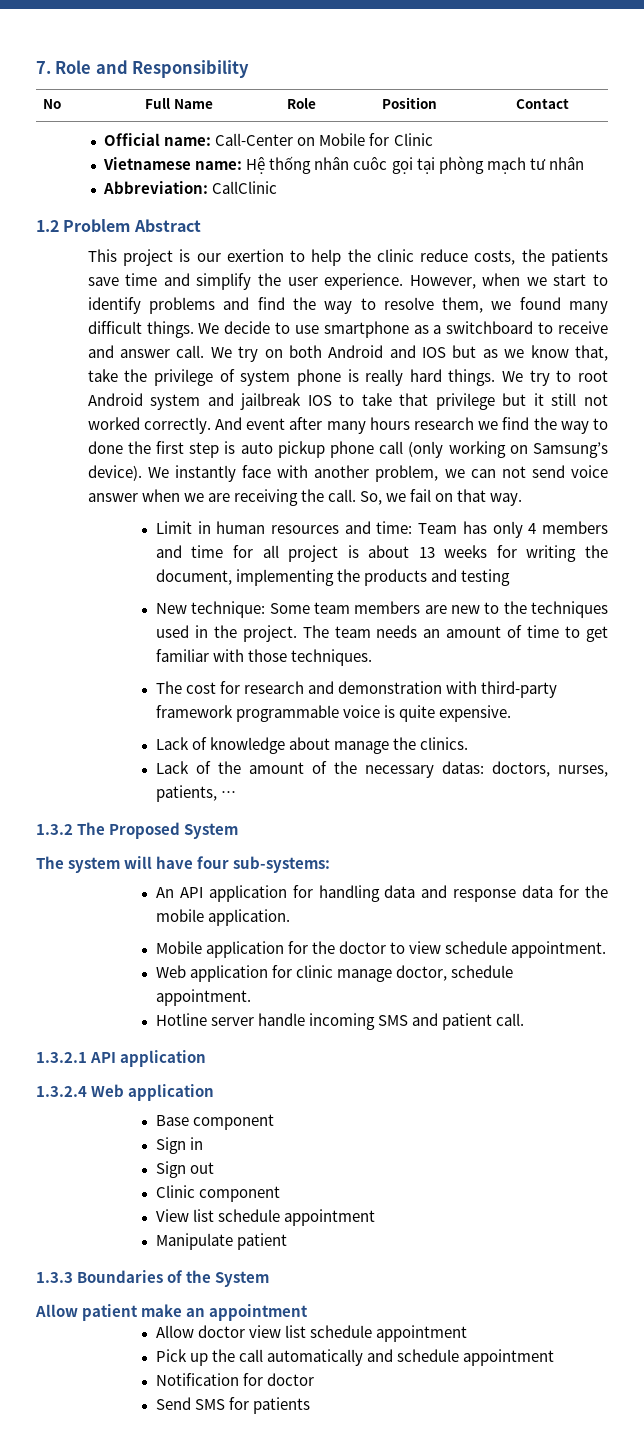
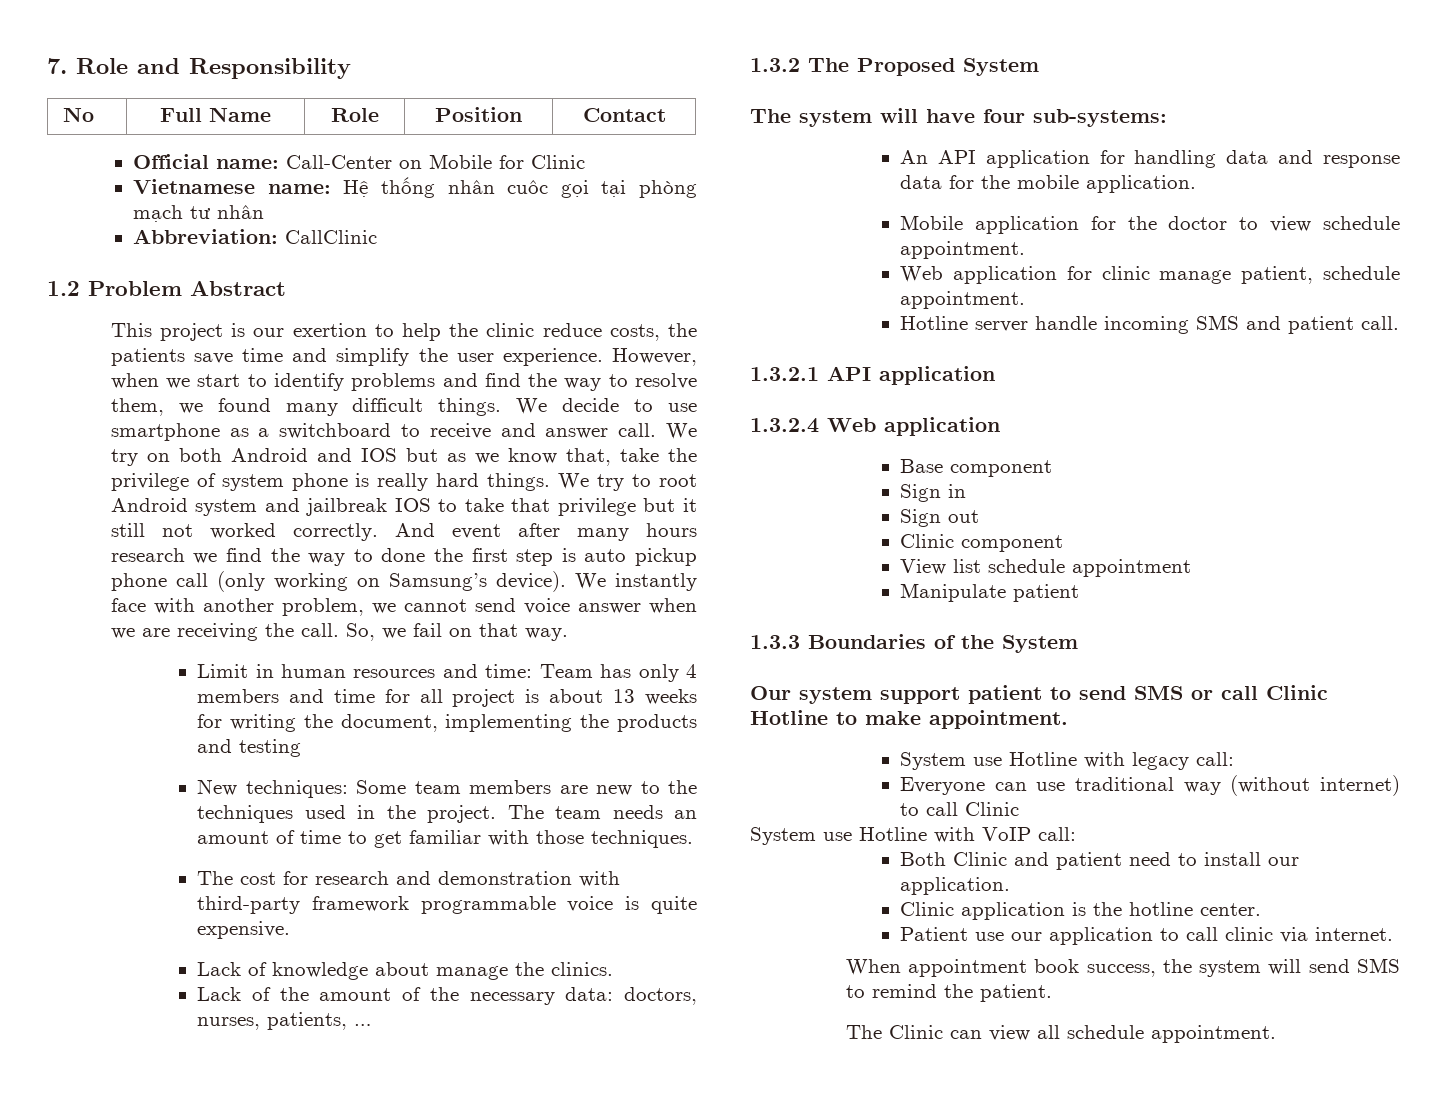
- We instantly face with another problem, we can not send voice answer when we are receiving the call.
+ We instantly face with another problem, we cannot send voice answer when we are receiving the call.
- New technique: Some team members are new to the techniques used in the project.
+ New techniques: Some team members are new to the techniques used in the project.
- Lack of the amount of the necessary datas: doctors, nurses, patients, …
+ Lack of the amount of the necessary data: doctors, nurses, patients, …
- Web application for clinic manage doctor, schedule appointment.
+ Web application for clinic manage patient, schedule appointment.
- Allow patient make an appointment
- Allow doctor view list schedule appointment
- Pick up the call automatically and schedule appointment
- Notification for doctor
- Send SMS for patients
+ Our system support patient to send SMS or call Clinic Hotline to make appointment.
+ System use Hotline with legacy call:
+ Everyone can use traditional way (without internet) to call Clinic
+ System use Hotline with VoIP call:
+ Both Clinic and patient need to install our application.
+ Clinic application is the hotline center.
+ Patient use our application to call clinic via internet.
+ When appointment book success, the system will send SMS to remind the patient.
+ The Clinic can view all schedule appointment.

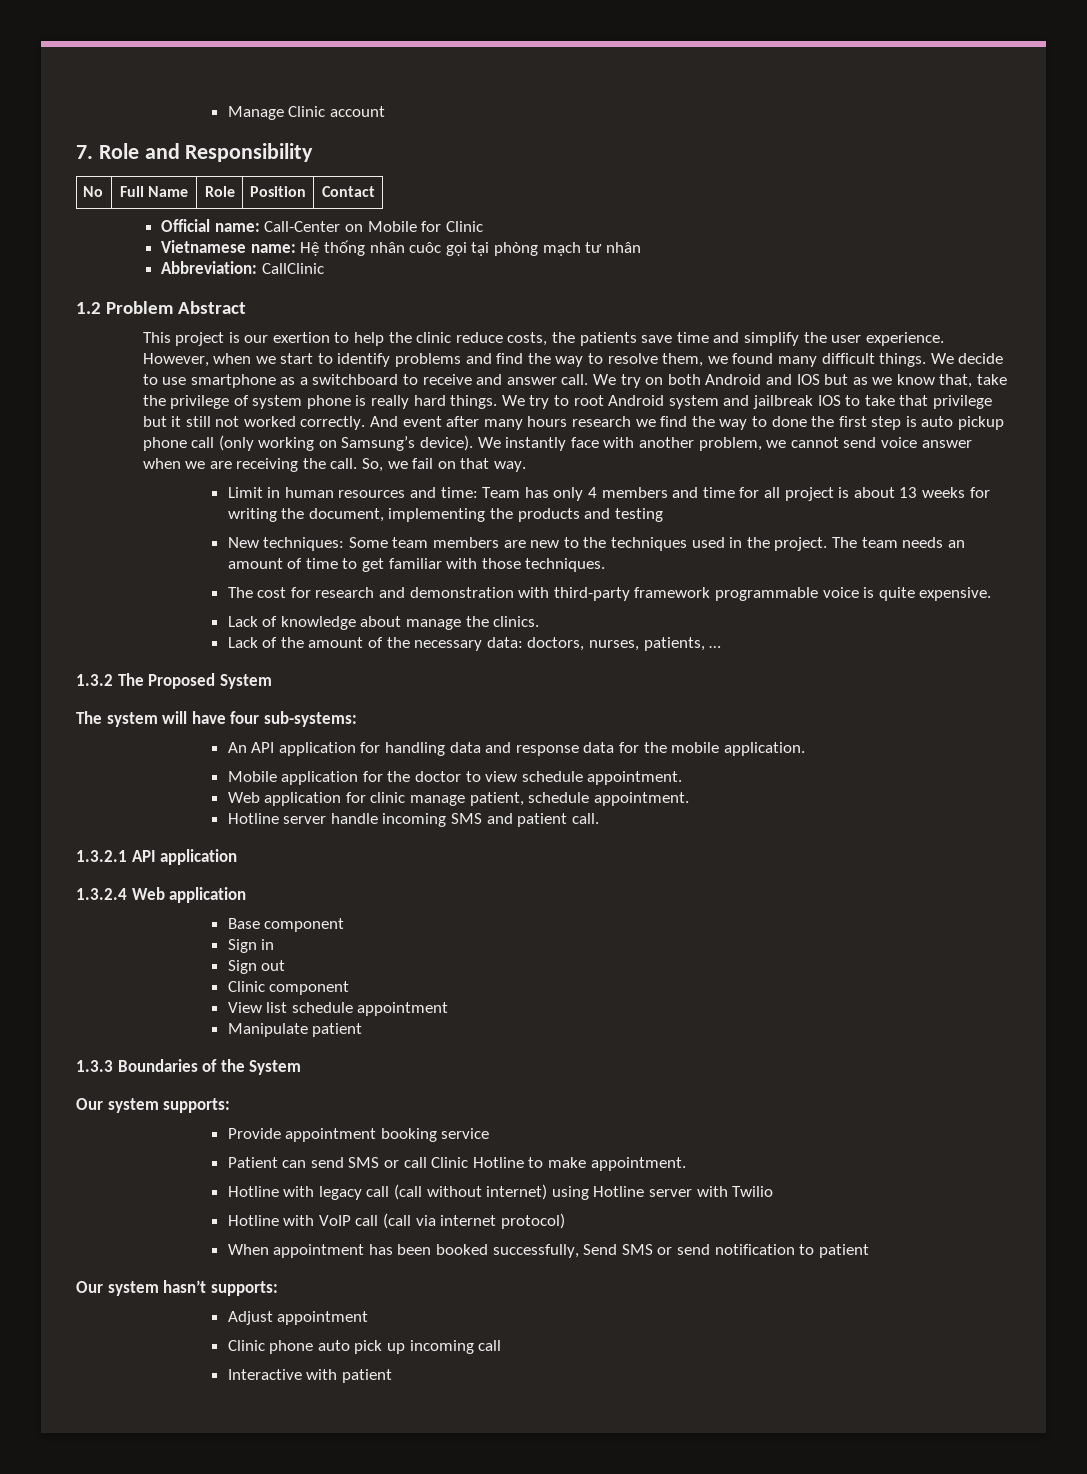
+ Manage Clinic account
- Our system support patient to send SMS or call Clinic Hotline to make appointment.
+ Our system supports:
+ Provide appointment booking service
+ Patient can send SMS or call Clinic Hotline to make appointment.
- System use Hotline with legacy call:
- Everyone can use traditional way (without internet) to call Clinic
- System use Hotline with VoIP call:
- Both Clinic and patient need to install our application.
- Clinic application is the hotline center.
- Patient use our application to call clinic via internet.
- When appointment book success, the system will send SMS to remind the patient.
- The Clinic can view all schedule appointment.
+ Hotline with legacy call (call without internet) using Hotline server with Twilio
+ Hotline with VoIP call (call via internet protocol)
+ When appointment has been booked successfully, Send SMS or send notification to patient
+ Our system hasn’t supports:
+ Adjust appointment
+ Clinic phone auto pick up incoming call
+ Interactive with patient

